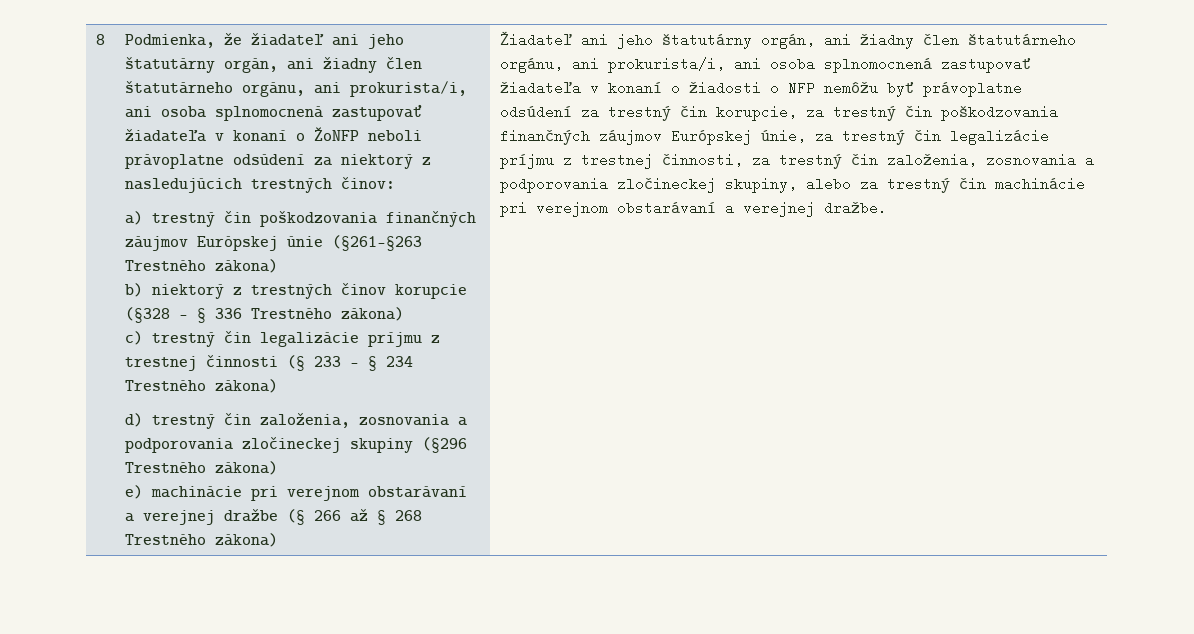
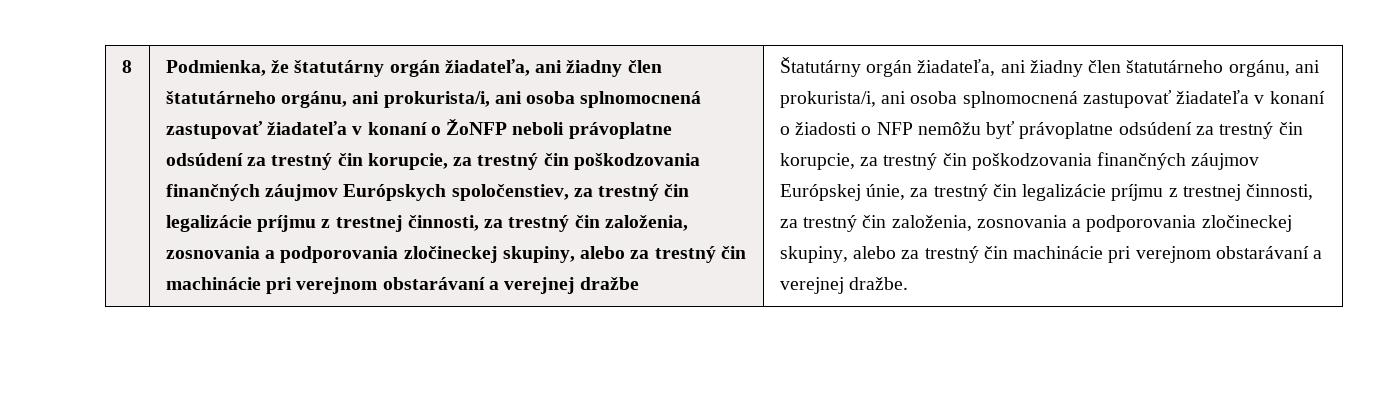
- Podmienka, že žiadateľ ani jeho štatutárny orgán, ani žiadny člen štatutárneho orgánu, ani prokurista/i, ani osoba splnomocnená zastupovať žiadateľa v konaní o ŽoNFP neboli právoplatne odsúdení za niektorý z nasledujúcich trestných činov:
- a) trestný čin poškodzovania finančných záujmov Európskej únie (§261-§263 Trestného zákona)
- b) niektorý z trestných činov korupcie (§328 - § 336 Trestného zákona)
- c) trestný čin legalizácie príjmu z trestnej činnosti (§ 233 - § 234 Trestného zákona)
- d) trestný čin založenia, zosnovania a podporovania zločineckej skupiny (§296 Trestného zákona)
- e) machinácie pri verejnom obstarávaní a verejnej dražbe (§ 266 až § 268 Trestného zákona) | Žiadateľ ani jeho štatutárny orgán, ani žiadny člen štatutárneho orgánu, ani prokurista/i, ani osoba splnomocnená zastupovať žiadateľa v konaní o žiadosti o NFP nemôžu byť právoplatne odsúdení za trestný čin korupcie, za trestný čin poškodzovania finančných záujmov Európskej únie, za trestný čin legalizácie príjmu z trestnej činnosti, za trestný čin založenia, zosnovania a podporovania zločineckej skupiny, alebo za trestný čin machinácie pri verejnom obstarávaní a verejnej dražbe.
+ Podmienka, že štatutárny orgán žiadateľa, ani žiadny člen štatutárneho orgánu, ani prokurista/i, ani osoba splnomocnená zastupovať žiadateľa v konaní o ŽoNFP neboli právoplatne odsúdení za trestný čin korupcie, za trestný čin poškodzovania finančných záujmov Európskych spoločenstiev, za trestný čin legalizácie príjmu z trestnej činnosti, za trestný čin založenia, zosnovania a podporovania zločineckej skupiny, alebo za trestný čin machinácie pri verejnom obstarávaní a verejnej dražbe | Štatutárny orgán žiadateľa, ani žiadny člen štatutárneho orgánu, ani prokurista/i, ani osoba splnomocnená zastupovať žiadateľa v konaní o žiadosti o NFP nemôžu byť právoplatne odsúdení za trestný čin korupcie, za trestný čin poškodzovania finančných záujmov Európskej únie, za trestný čin legalizácie príjmu z trestnej činnosti, za trestný čin založenia, zosnovania a podporovania zločineckej skupiny, alebo za trestný čin machinácie pri verejnom obstarávaní a verejnej dražbe.

